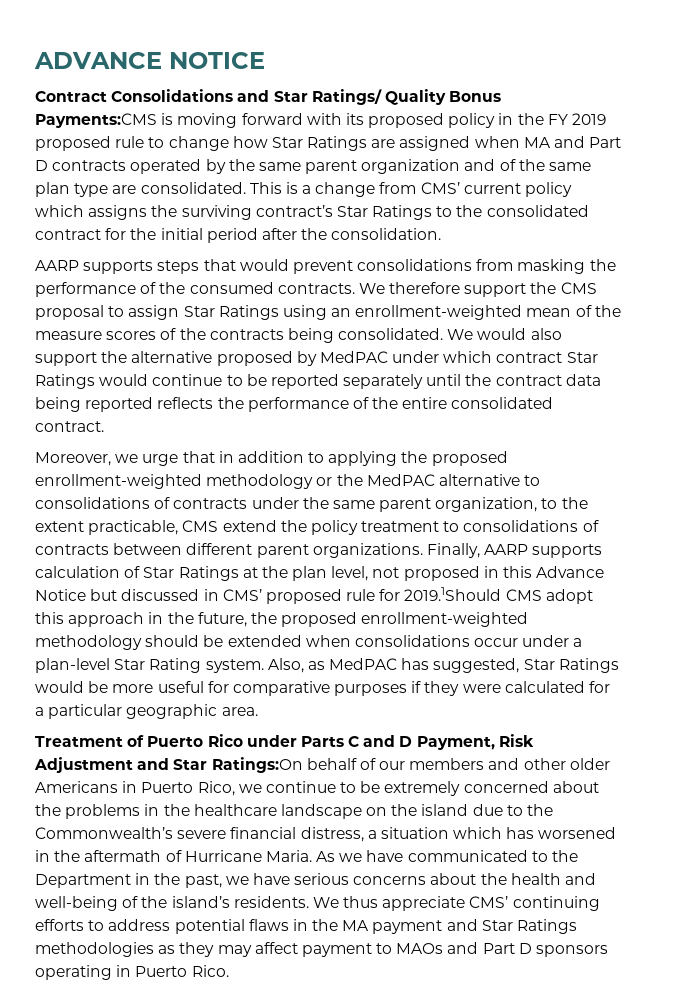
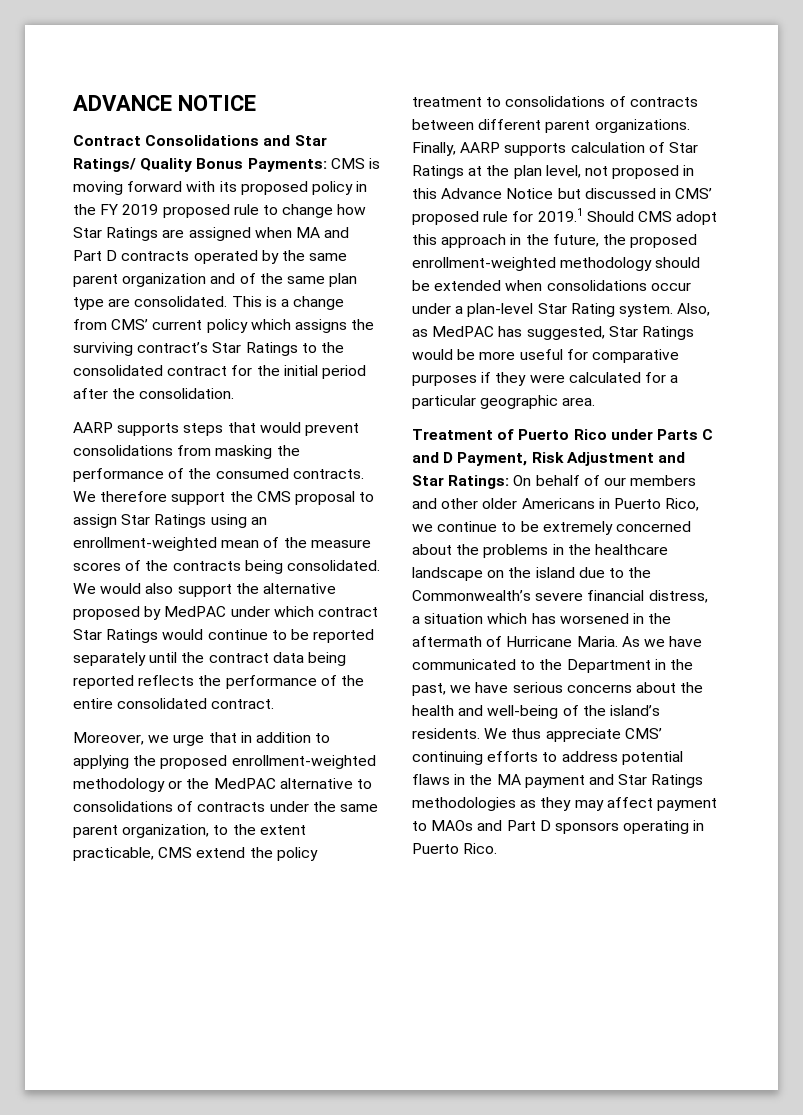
- Contract Consolidations and Star Ratings/ Quality Bonus Payments:CMS is moving forward with its proposed policy in the FY 2019 proposed rule to change how Star Ratings are assigned when MA and Part D contracts operated by the same parent organization and of the same plan type are consolidated.
+ Contract Consolidations and Star Ratings/ Quality Bonus Payments: CMS is moving forward with its proposed policy in the FY 2019 proposed rule to change how Star Ratings are assigned when MA and Part D contracts operated by the same parent organization and of the same plan type are consolidated.
- Finally, AARP supports calculation of Star Ratings at the plan level, not proposed in this Advance Notice but discussed in CMS’ proposed rule for 2019.1Should CMS adopt this approach in the future, the proposed enrollment-weighted methodology should be extended when consolidations occur under a plan-level Star Rating system.
+ Finally, AARP supports calculation of Star Ratings at the plan level, not proposed in this Advance Notice but discussed in CMS’ proposed rule for 2019.1 Should CMS adopt this approach in the future, the proposed enrollment-weighted methodology should be extended when consolidations occur under a plan-level Star Rating system.
- Treatment of Puerto Rico under Parts C and D Payment, Risk Adjustment and Star Ratings:On behalf of our members and other older Americans in Puerto Rico, we continue to be extremely concerned about the problems in the healthcare landscape on the island due to the Commonwealth’s severe financial distress, a situation which has worsened in the aftermath of Hurricane Maria.
+ Treatment of Puerto Rico under Parts C and D Payment, Risk Adjustment and Star Ratings: On behalf of our members and other older Americans in Puerto Rico, we continue to be extremely concerned about the problems in the healthcare landscape on the island due to the Commonwealth’s severe financial distress, a situation which has worsened in the aftermath of Hurricane Maria.

